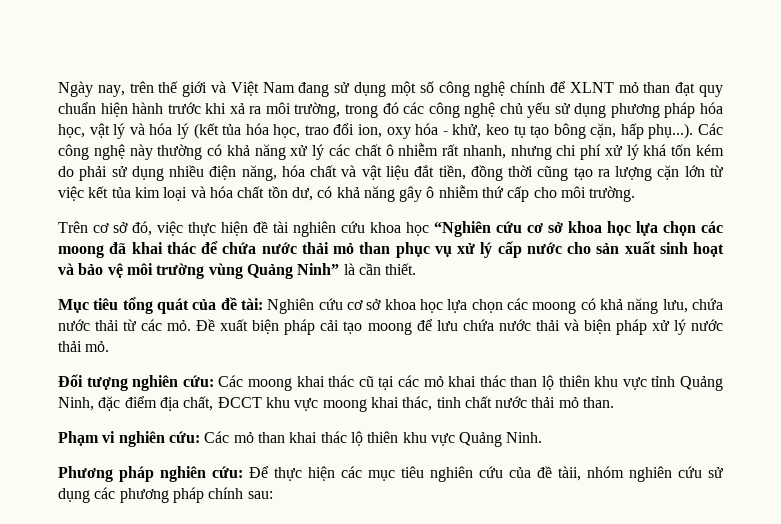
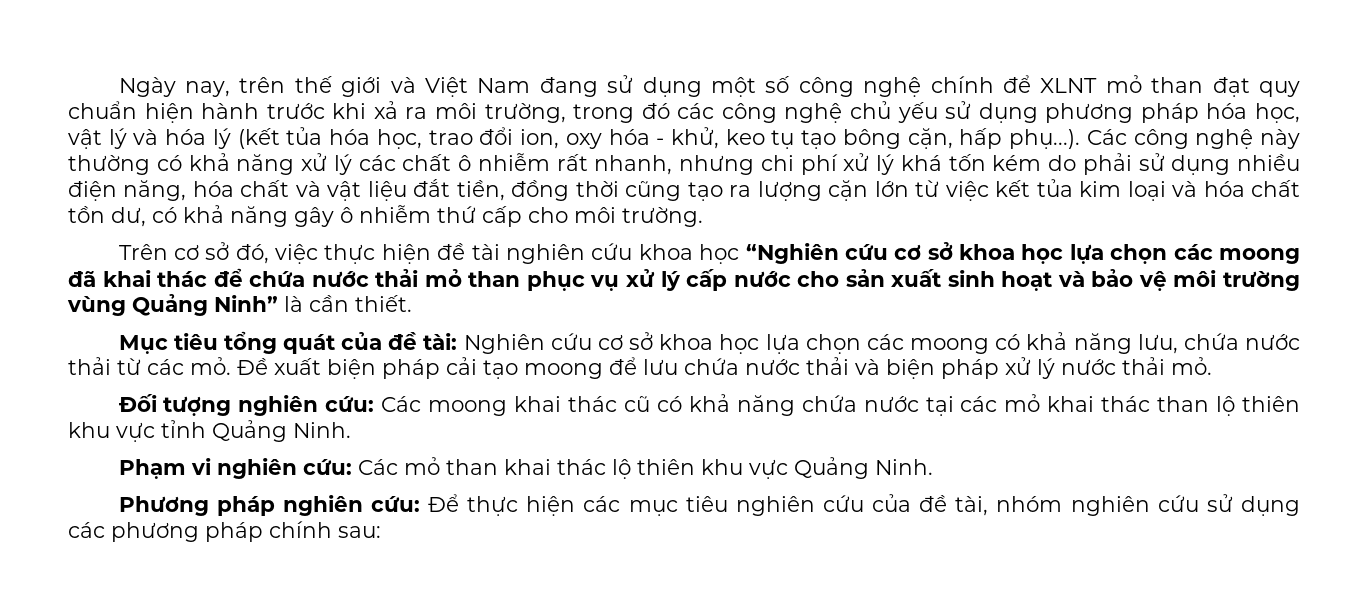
- Đối tượng nghiên cứu: Các moong khai thác cũ tại các mỏ khai thác than lộ thiên khu vực tỉnh Quảng Ninh, đặc điểm địa chất, ĐCCT khu vực moong khai thác, tinh chất nước thải mỏ than.
+ Đối tượng nghiên cứu: Các moong khai thác cũ có khả năng chứa nước tại các mỏ khai thác than lộ thiên khu vực tỉnh Quảng Ninh.
- Phương pháp nghiên cứu: Để thực hiện các mục tiêu nghiên cứu của đề tàii, nhóm nghiên cứu sử dụng các phương pháp chính sau:
+ Phương pháp nghiên cứu: Để thực hiện các mục tiêu nghiên cứu của đề tài, nhóm nghiên cứu sử dụng các phương pháp chính sau:

